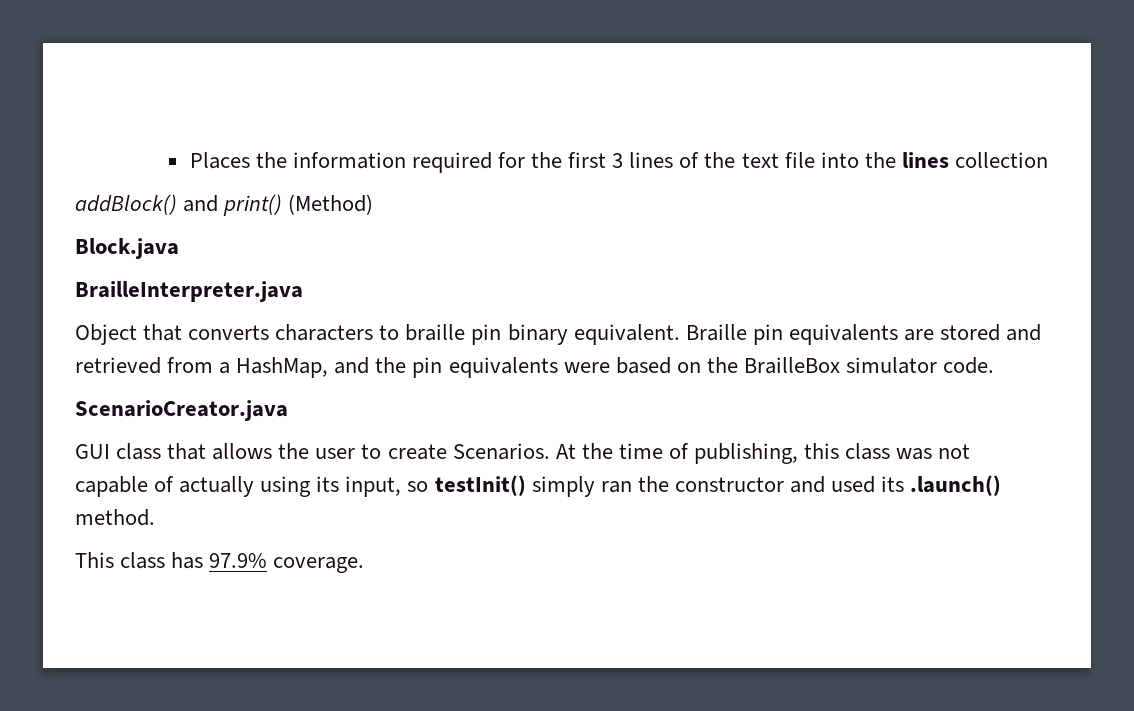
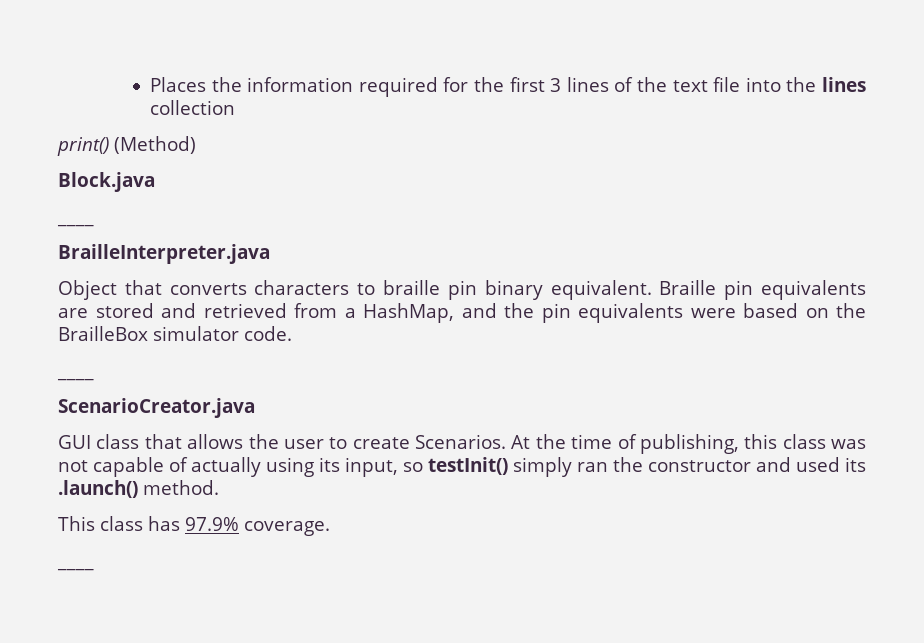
- addBlock() and print() (Method)
+ print() (Method)
  Block.java
+ ____
  Braille pin equivalents are stored and retrieved from a HashMap, and the pin equivalents were based on the BrailleBox simulator code.
+ ____
  This class has 97.9% coverage.
+ ____

